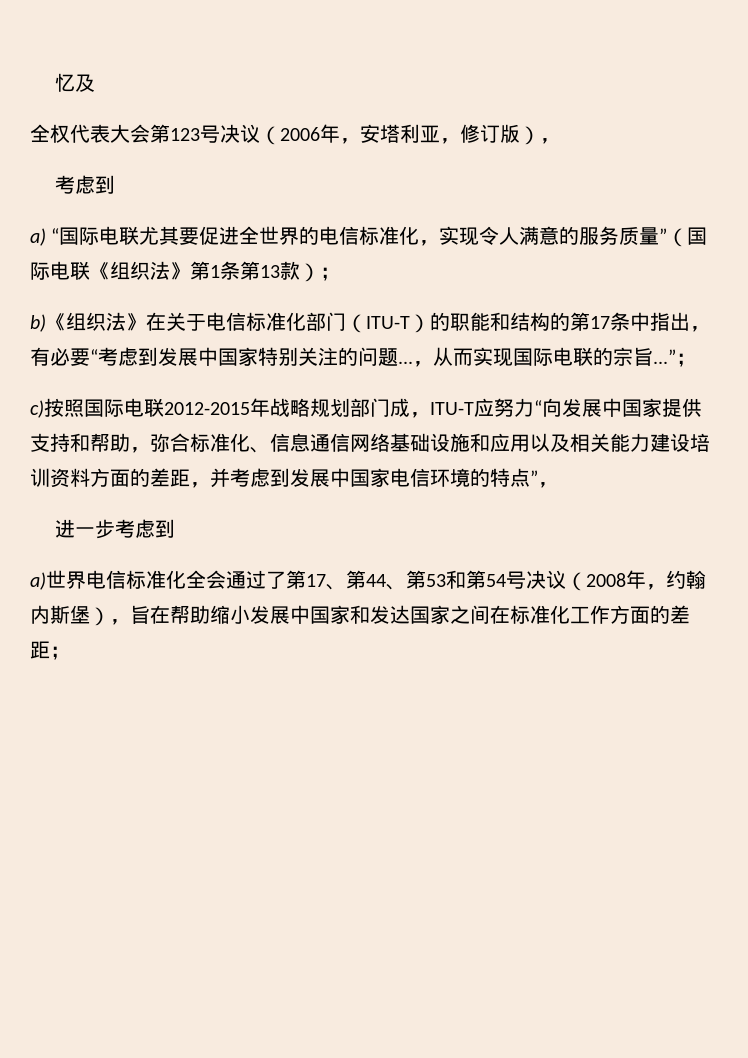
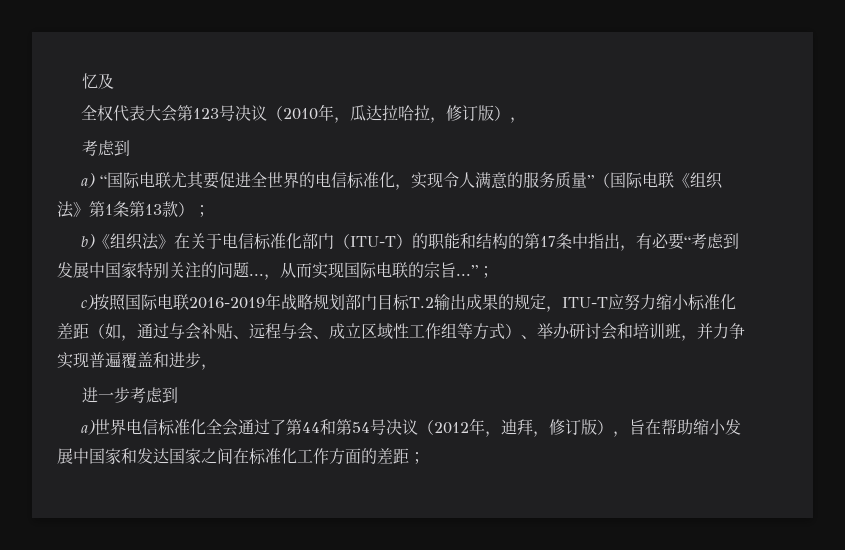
- 全权代表大会第123号决议（2006年，安塔利亚，修订版），
+ 全权代表大会第123号决议（2010年，瓜达拉哈拉，修订版），
- c)按照国际电联2012-2015年战略规划部门成，ITU-T应努力“向发展中国家提供支持和帮助，弥合标准化、信息通信网络基础设施和应用以及相关能力建设培训资料方面的差距，并考虑到发展中国家电信环境的特点”，
+ c)按照国际电联2016-2019年战略规划部门目标T.2输出成果的规定，ITU-T应努力缩小标准化差距（如，通过与会补贴、远程与会、成立区域性工作组等方式）、举办研讨会和培训班，并力争实现普遍覆盖和进步，
- a)世界电信标准化全会通过了第17、第44、第53和第54号决议（2008年，约翰内斯堡），旨在帮助缩小发展中国家和发达国家之间在标准化工作方面的差距；
+ a)世界电信标准化全会通过了第44和第54号决议（2012年，迪拜，修订版），旨在帮助缩小发展中国家和发达国家之间在标准化工作方面的差距；

